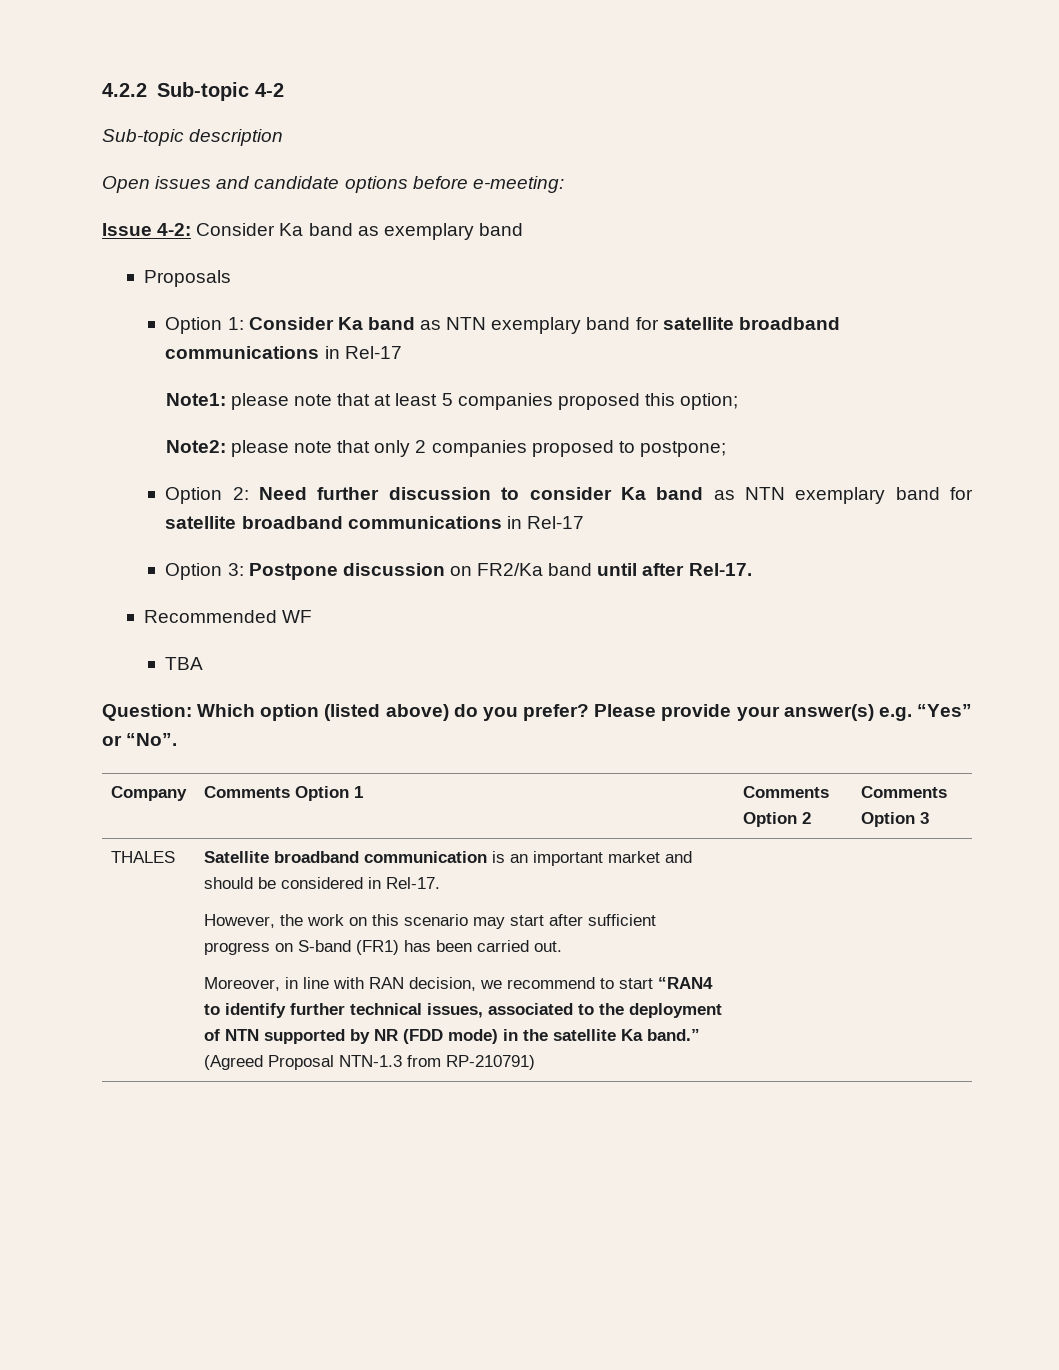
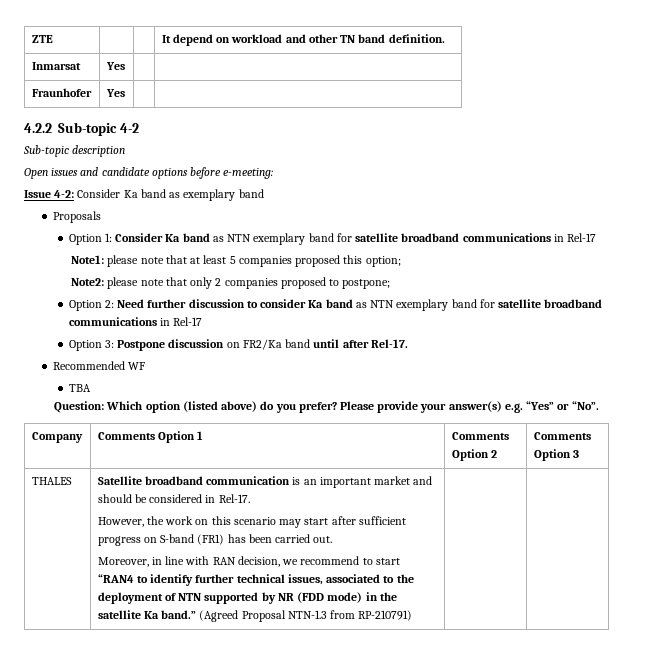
+ ZTE | | | It depend on workload and other TN band definition.
+ Inmarsat | Yes | |
+ Fraunhofer | Yes | |

